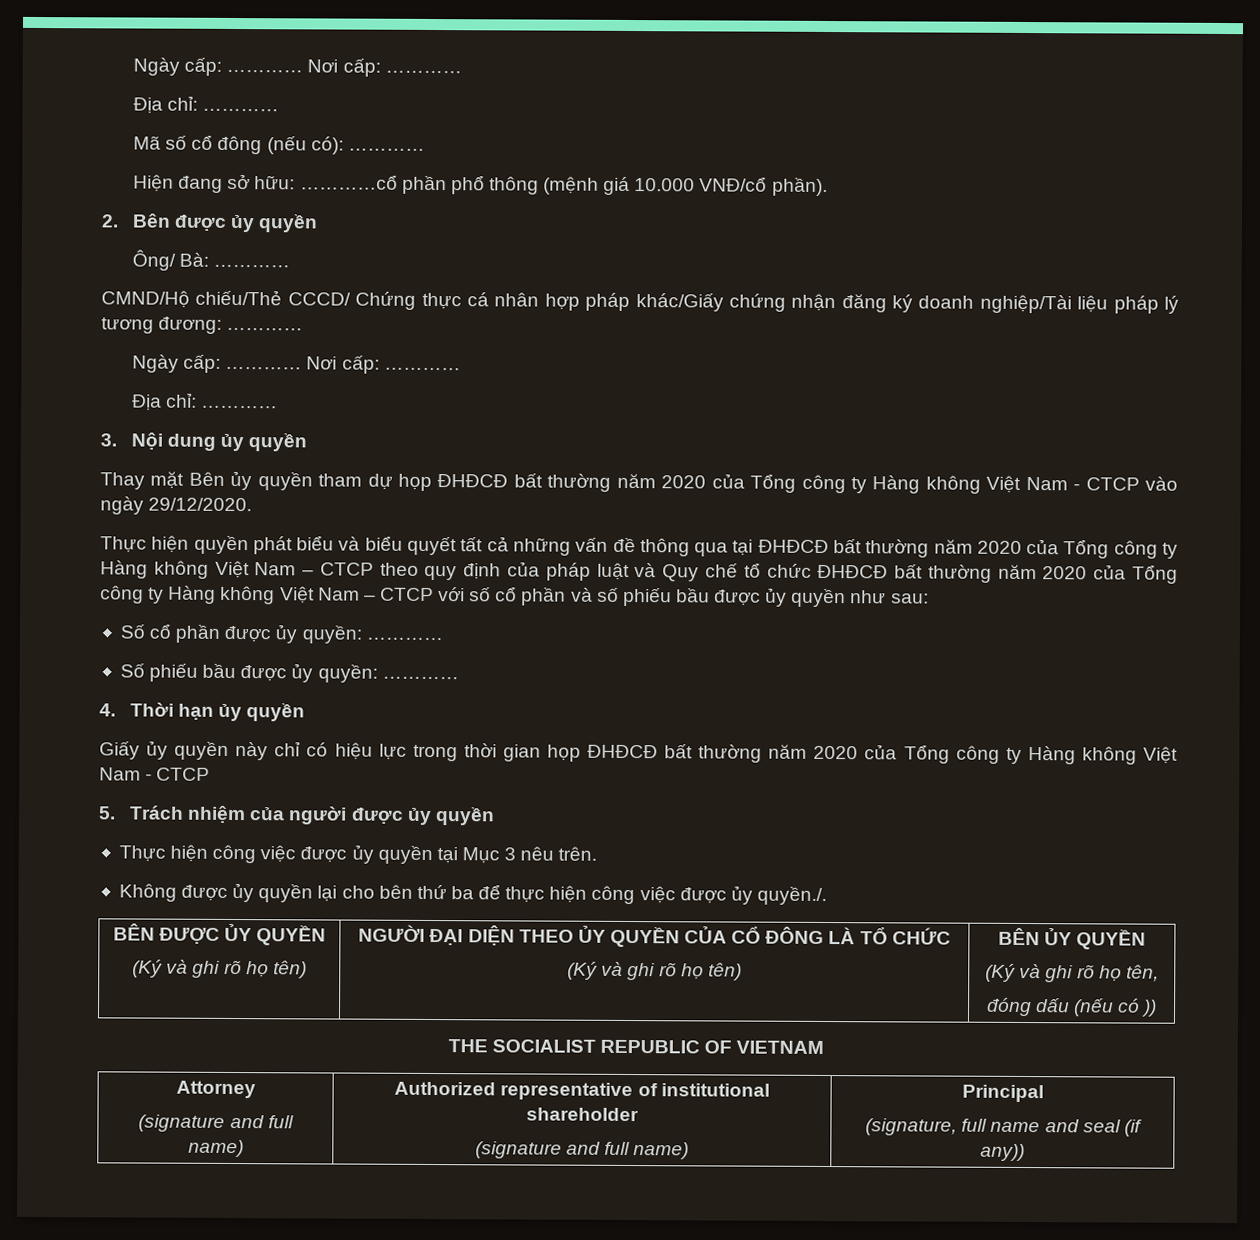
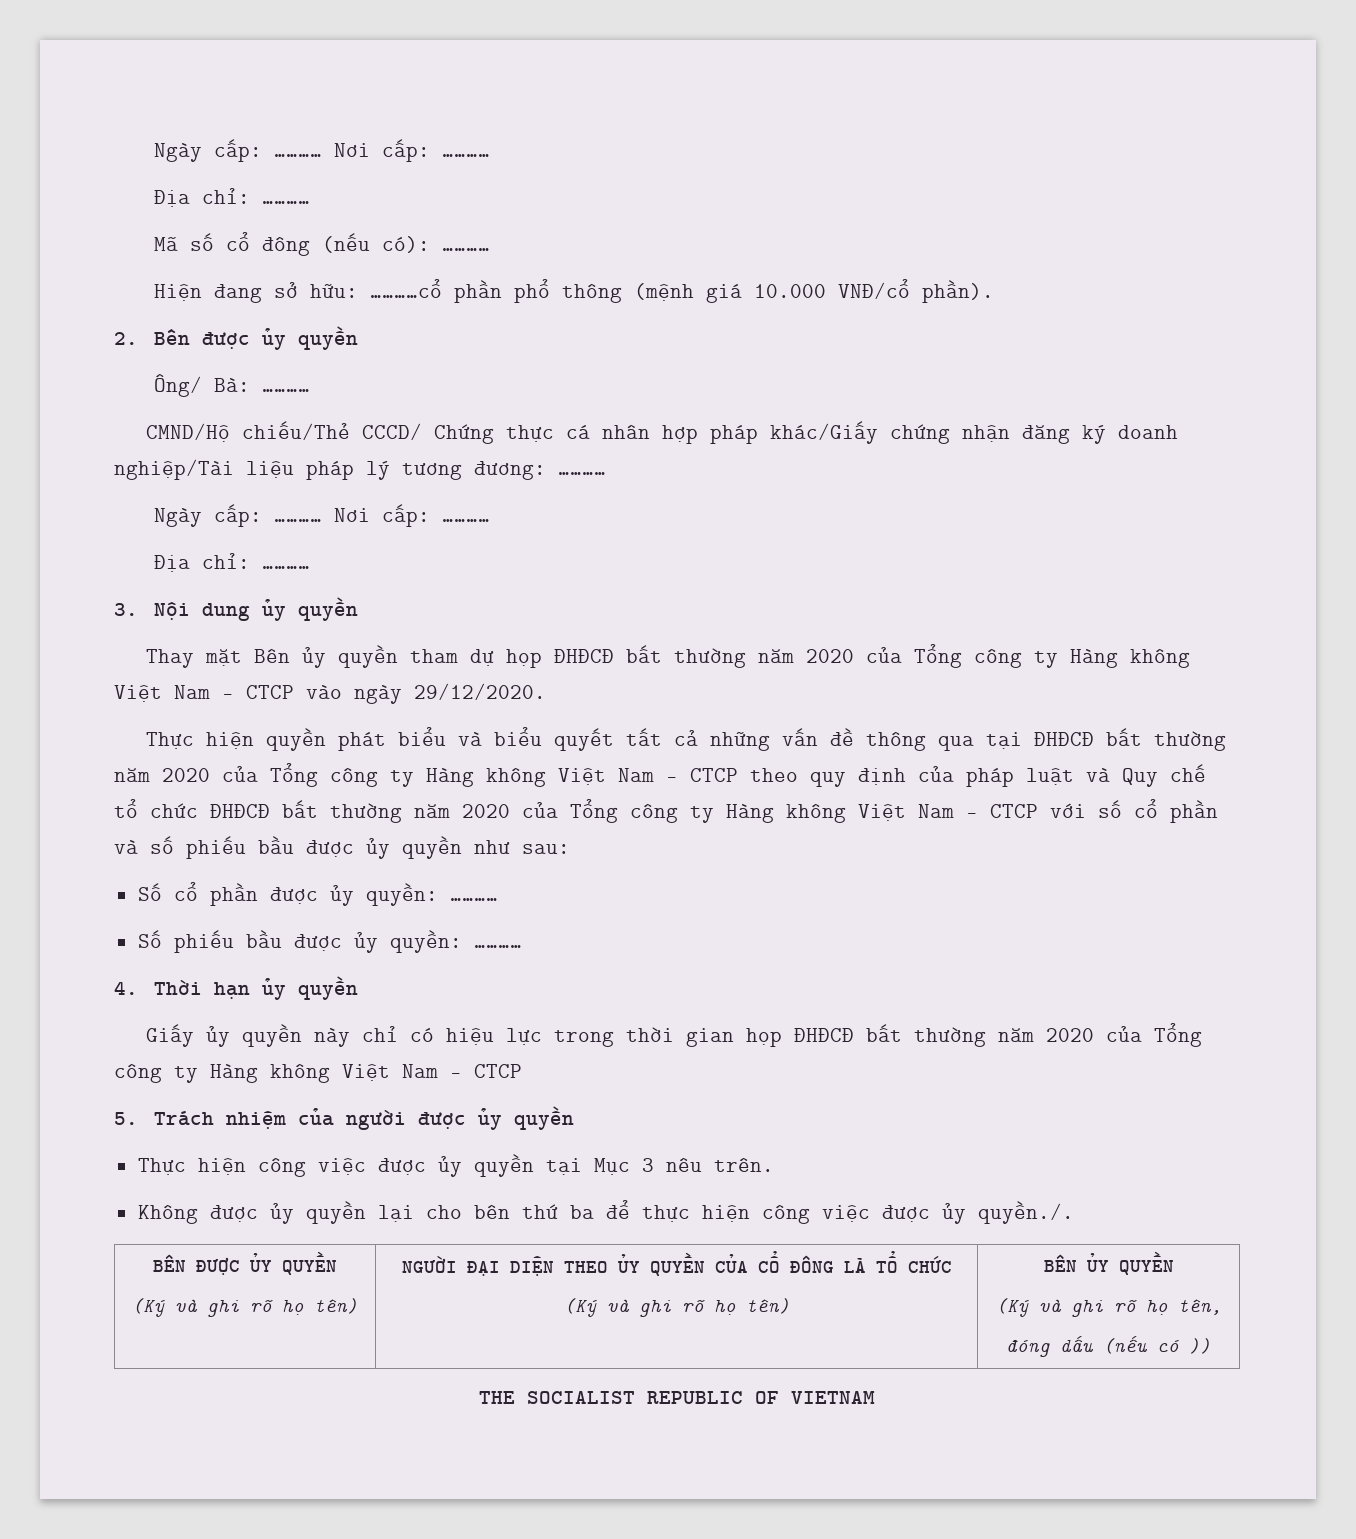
- Attorney
- (signature and full name) | Authorized representative of institutional shareholder
- (signature and full name) | Principal
- (signature, full name and seal (if any))

